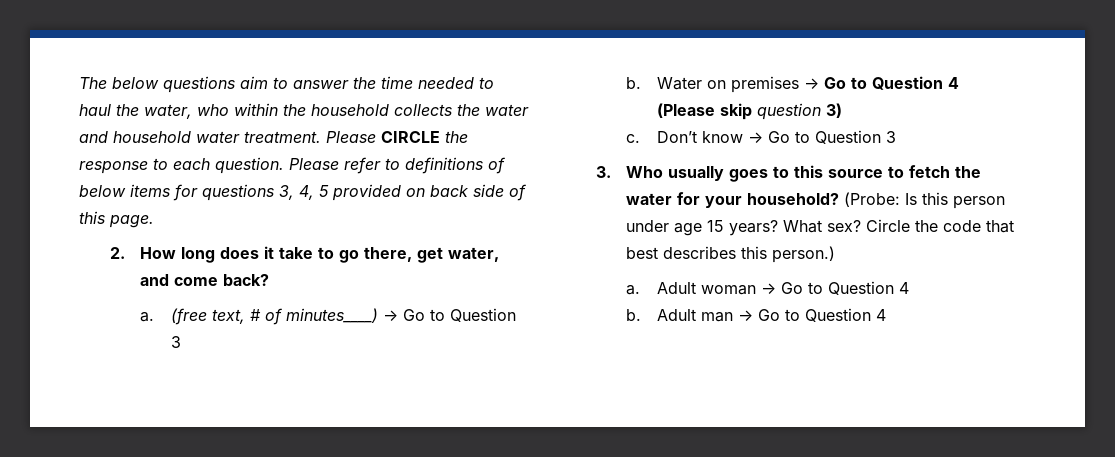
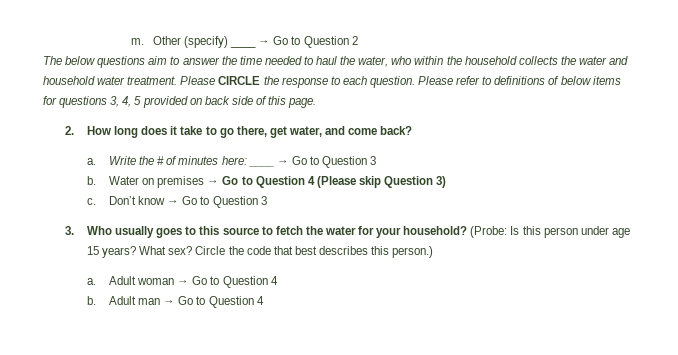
+ m. Other (specify) ____ → Go to Question 2
- (free text, # of minutes____) → Go to Question 3
+ Write the # of minutes here: ____ → Go to Question 3
- Water on premises → Go to Question 4 (Please skip question 3)
+ Water on premises → Go to Question 4 (Please skip Question 3)

